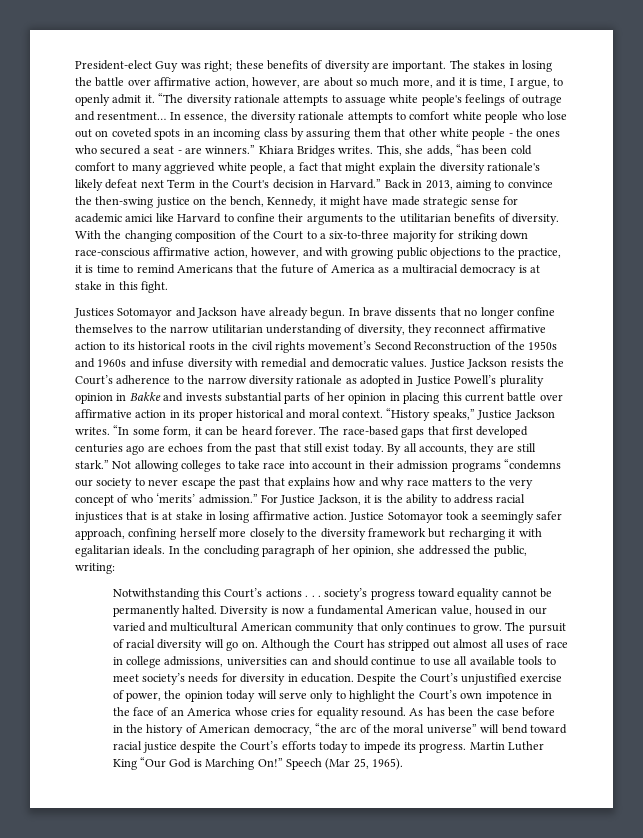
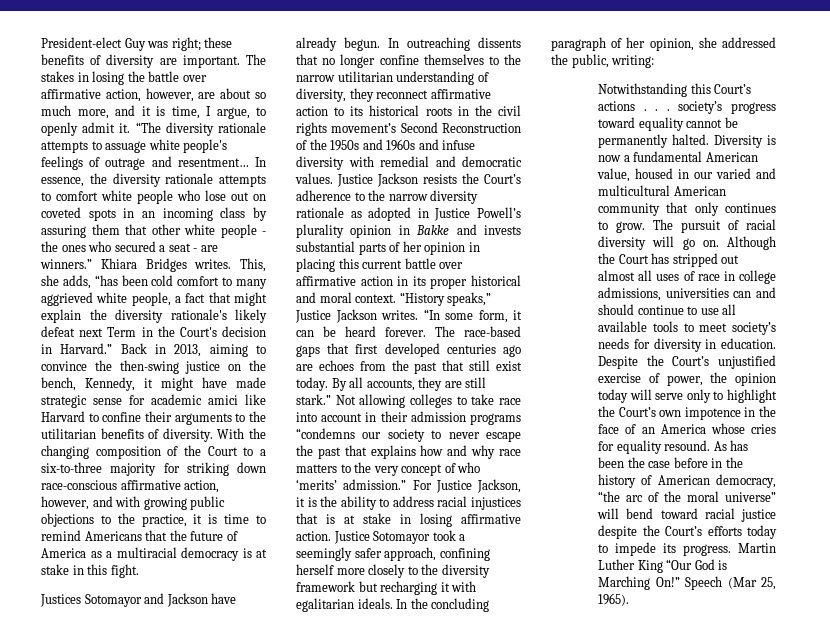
- In brave dissents that no longer confine themselves to the narrow utilitarian understanding of diversity, they reconnect affirmative action to its historical roots in the civil rights movement’s Second Reconstruction of the 1950s and 1960s and infuse diversity with remedial and democratic values.
+ In outreaching dissents that no longer confine themselves to the narrow utilitarian understanding of diversity, they reconnect affirmative action to its historical roots in the civil rights movement’s Second Reconstruction of the 1950s and 1960s and infuse diversity with remedial and democratic values.

